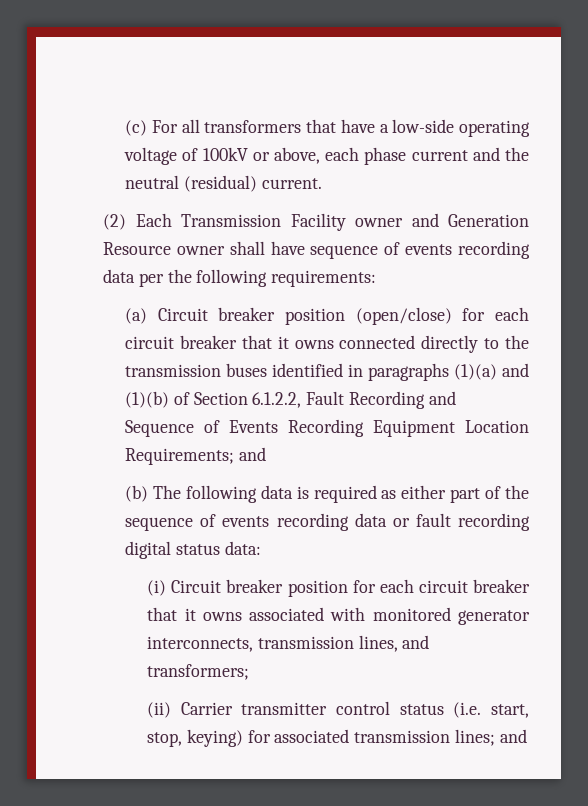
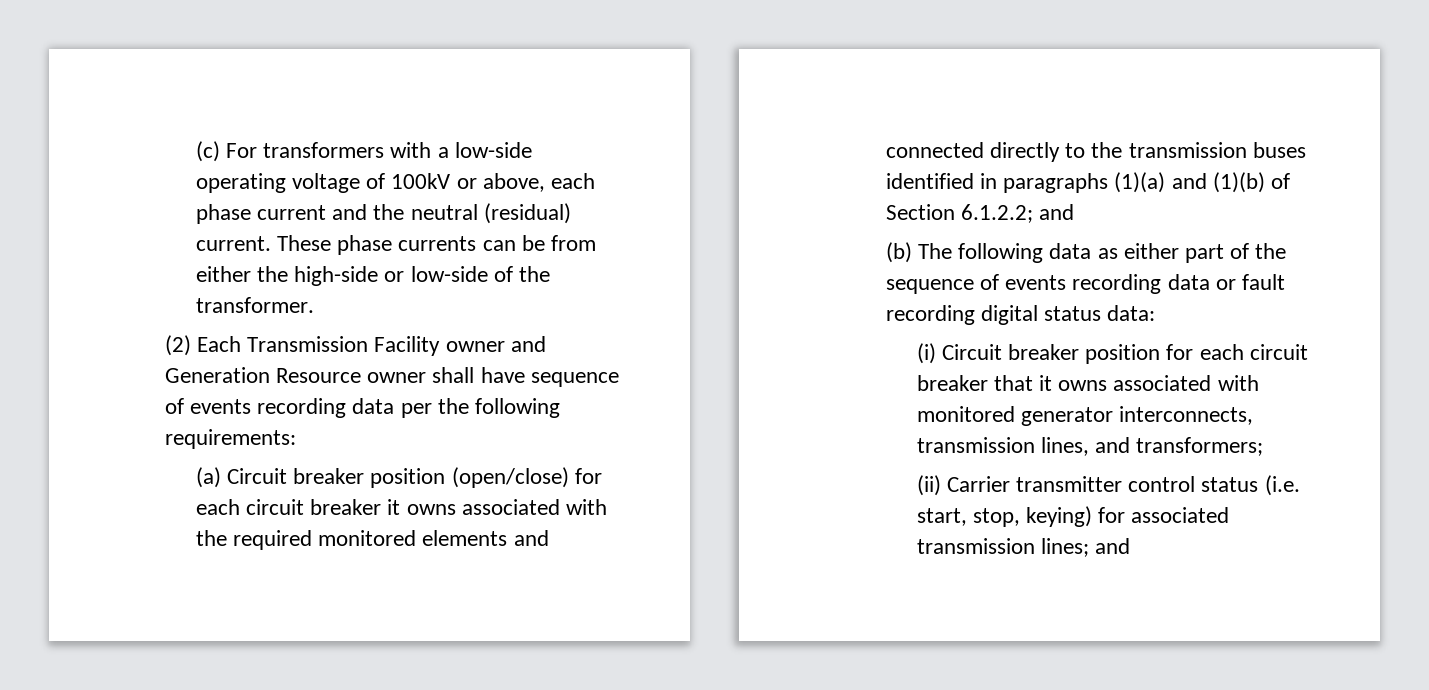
- (c) For all transformers that have a low-side operating voltage of 100kV or above, each phase current and the neutral (residual) current.
+ (c) For transformers with a low-side operating voltage of 100kV or above, each phase current and the neutral (residual) current. These phase currents can be from either the high-side or low-side of the transformer.
- (a) Circuit breaker position (open/close) for each circuit breaker that it owns connected directly to the transmission buses identified in paragraphs (1)(a) and (1)(b) of Section 6.1.2.2, Fault Recording and Sequence of Events Recording Equipment Location Requirements; and
+ (a) Circuit breaker position (open/close) for each circuit breaker it owns associated with the required monitored elements and connected directly to the transmission buses identified in paragraphs (1)(a) and (1)(b) of Section 6.1.2.2; and
- (b) The following data is required as either part of the sequence of events recording data or fault recording digital status data:
+ (b) The following data as either part of the sequence of events recording data or fault recording digital status data:

